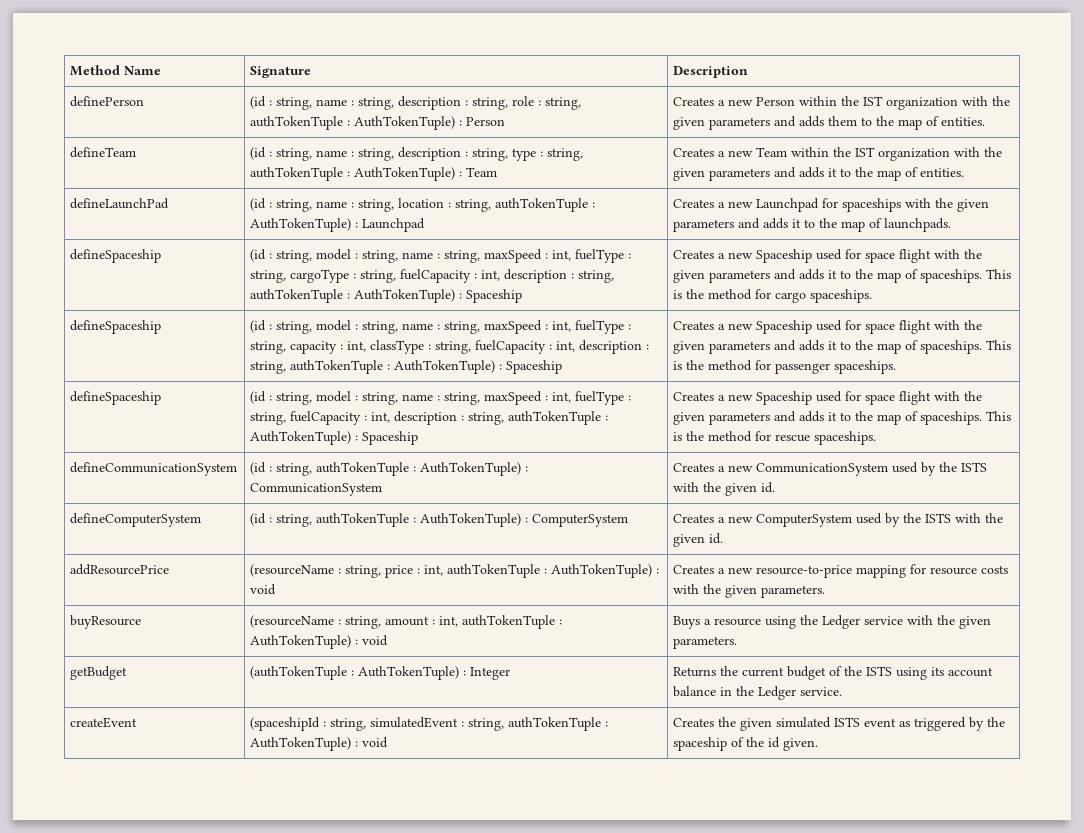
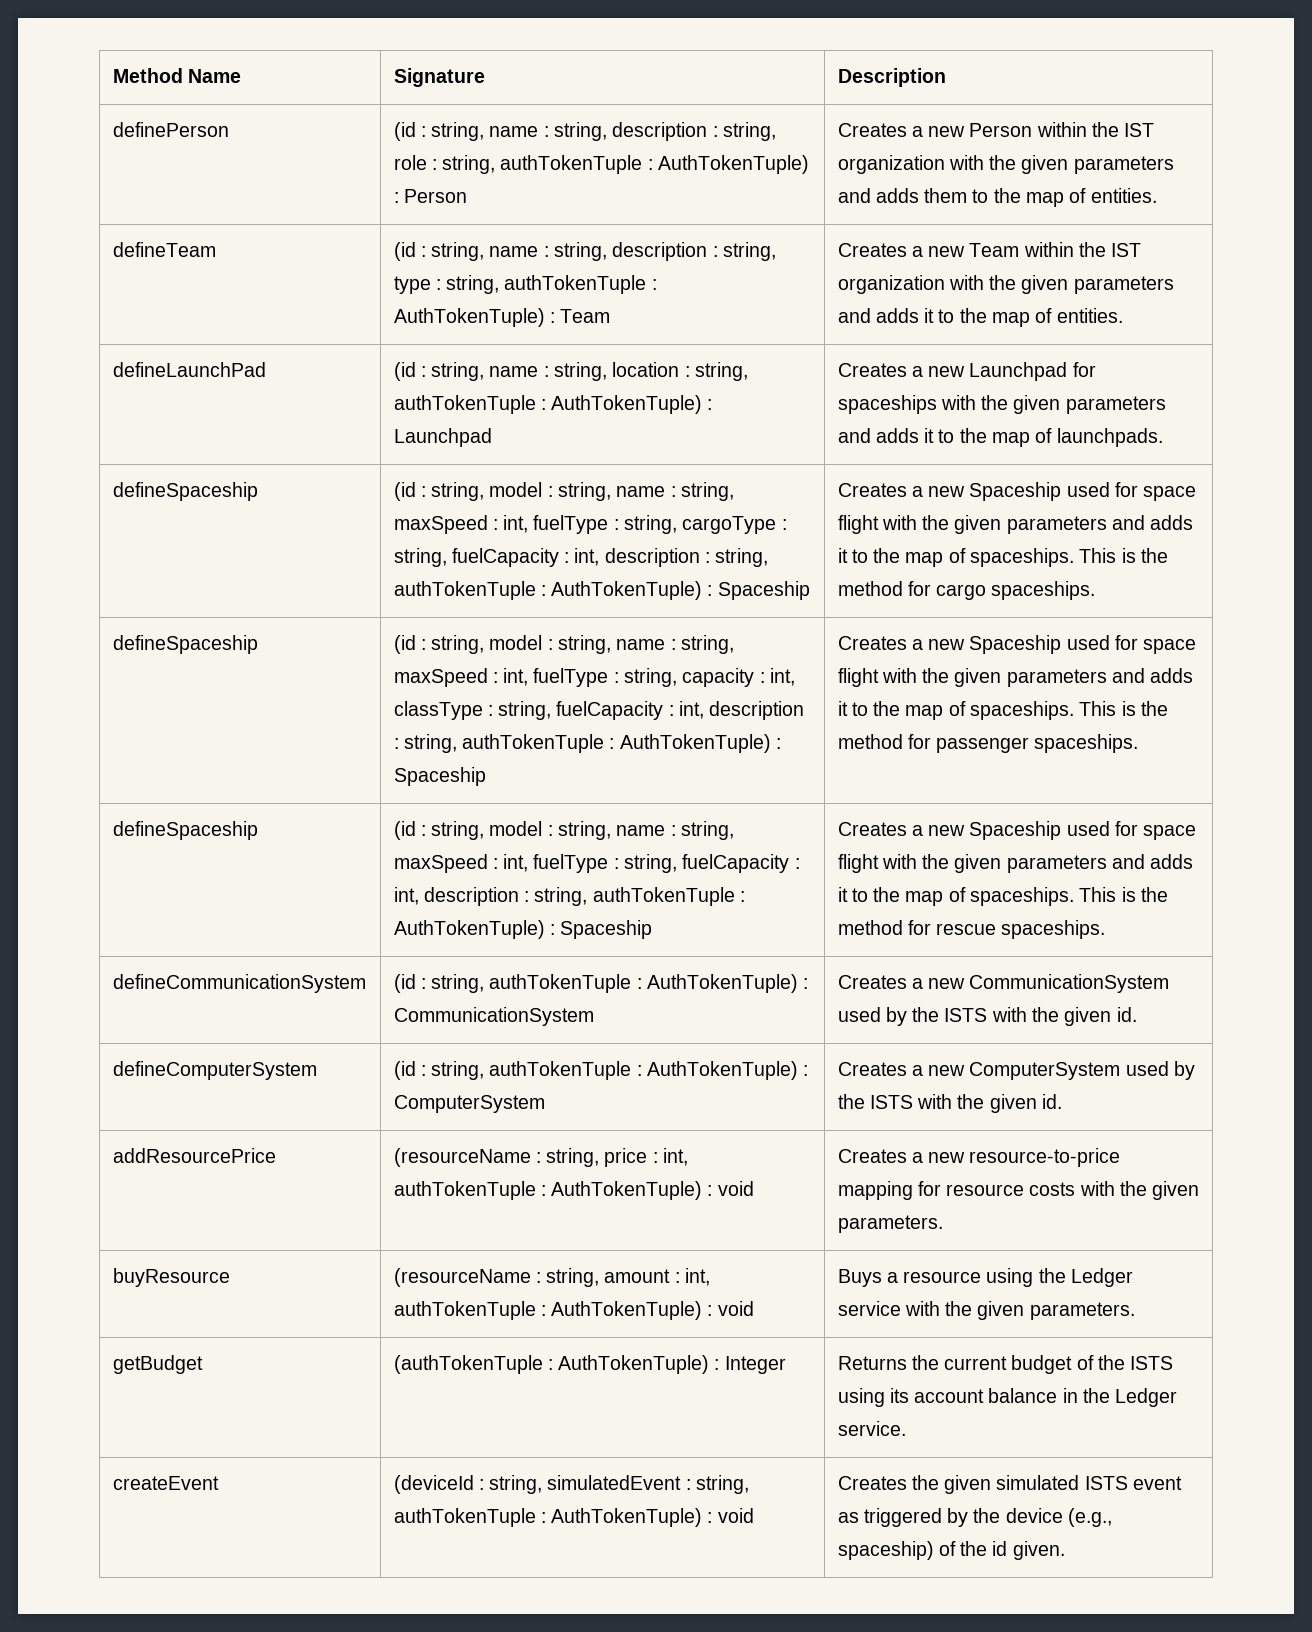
- createEvent | (spaceshipId : string, simulatedEvent : string, authTokenTuple : AuthTokenTuple) : void | Creates the given simulated ISTS event as triggered by the spaceship of the id given.
+ createEvent | (deviceId : string, simulatedEvent : string, authTokenTuple : AuthTokenTuple) : void | Creates the given simulated ISTS event as triggered by the device (e.g., spaceship) of the id given.

